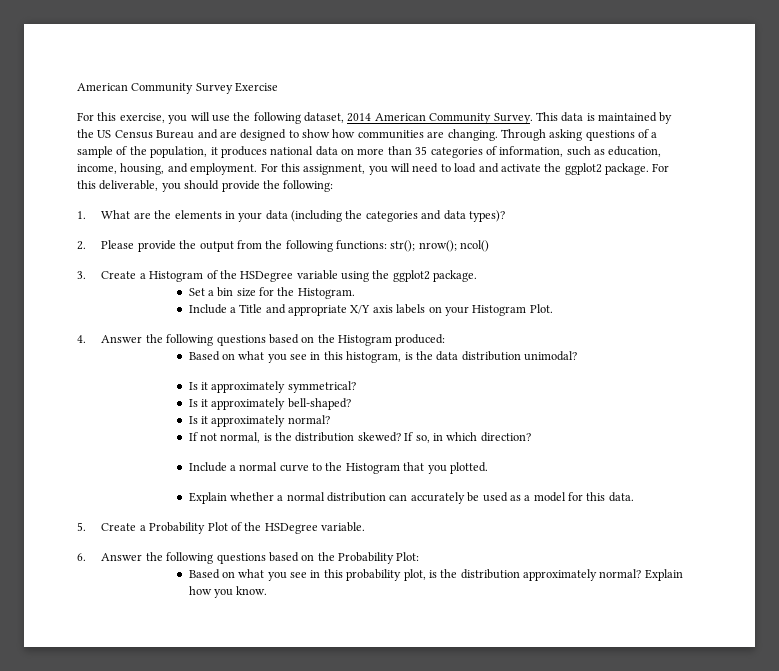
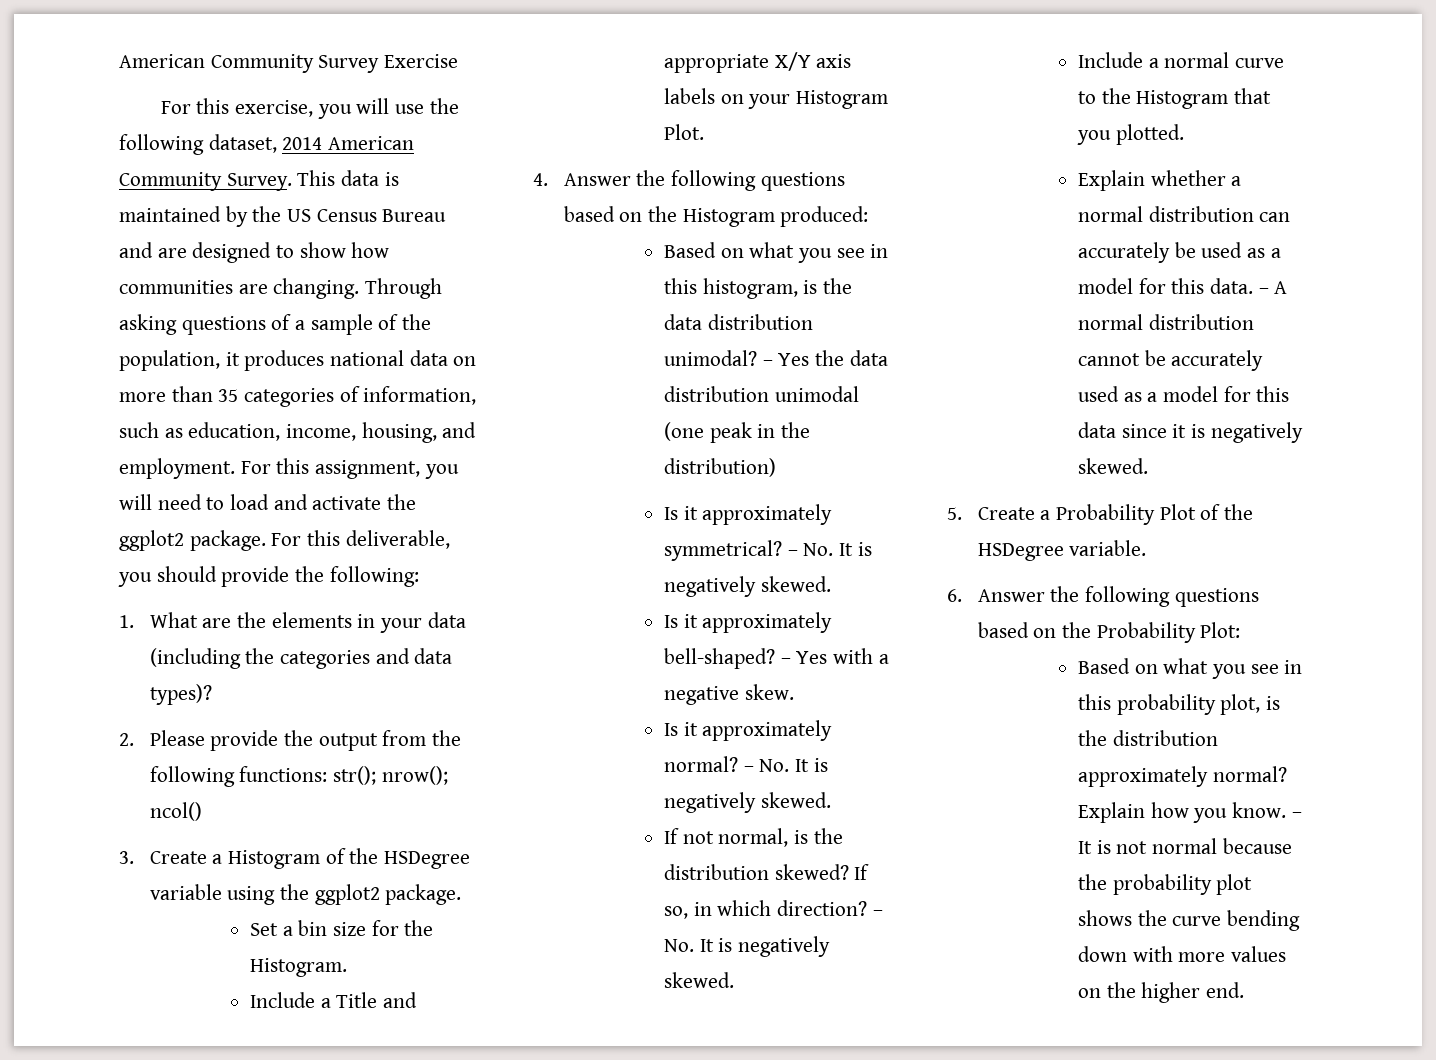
- Based on what you see in this histogram, is the data distribution unimodal?
- Is it approximately symmetrical?
- Is it approximately bell-shaped?
- Is it approximately normal?
+ Based on what you see in this histogram, is the data distribution unimodal? – Yes the data distribution unimodal (one peak in the distribution)
+ Is it approximately symmetrical? – No. It is negatively skewed.
+ Is it approximately bell-shaped? – Yes with a negative skew.
+ Is it approximately normal? – No. It is negatively skewed.
- If so, in which direction?
+ If so, in which direction? – No. It is negatively skewed.
+ – A normal distribution cannot be accurately used as a model for this data since it is negatively skewed.
+ – It is not normal because the probability plot shows the curve bending down with more values on the higher end.

